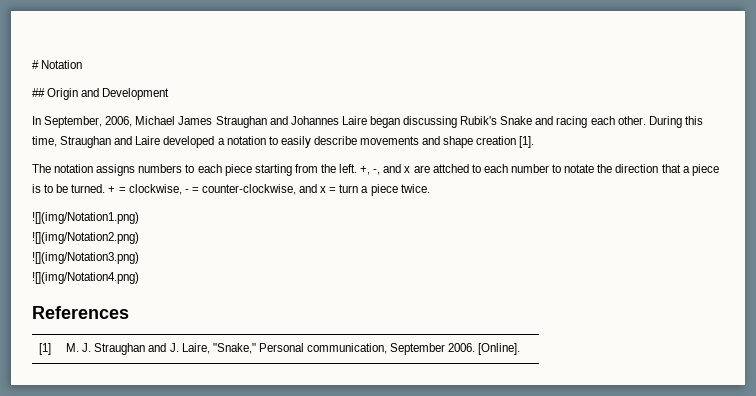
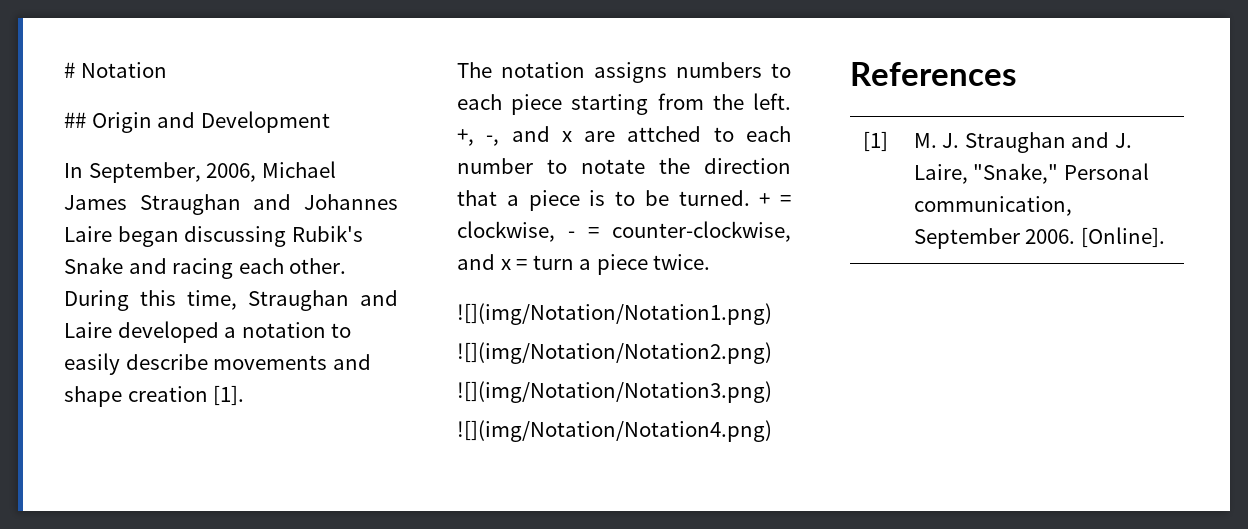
- ![](img/Notation1.png)
- ![](img/Notation2.png)
- ![](img/Notation3.png)
- ![](img/Notation4.png)
+ ![](img/Notation/Notation1.png)
+ ![](img/Notation/Notation2.png)
+ ![](img/Notation/Notation3.png)
+ ![](img/Notation/Notation4.png)

